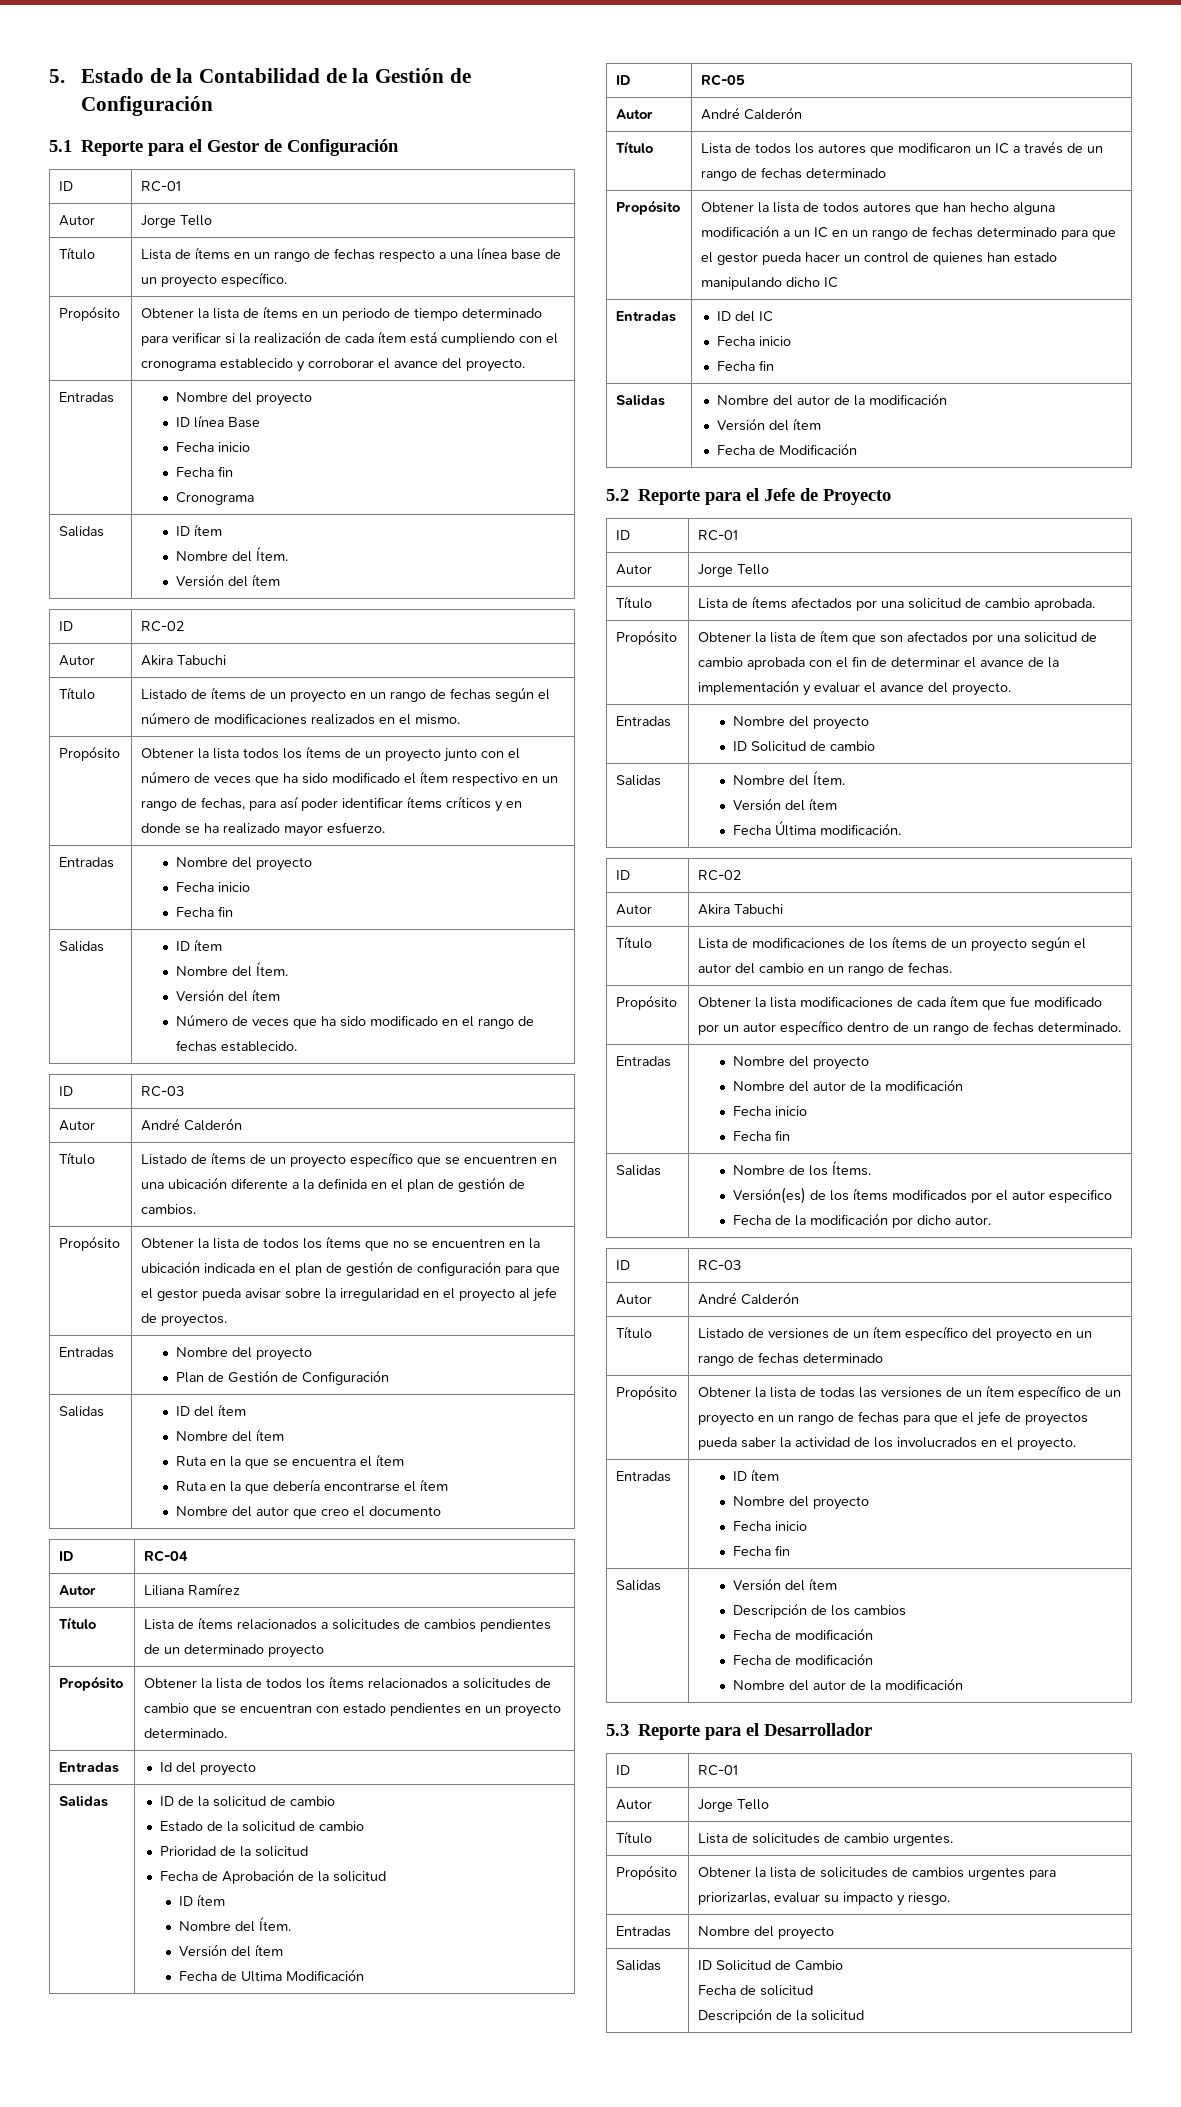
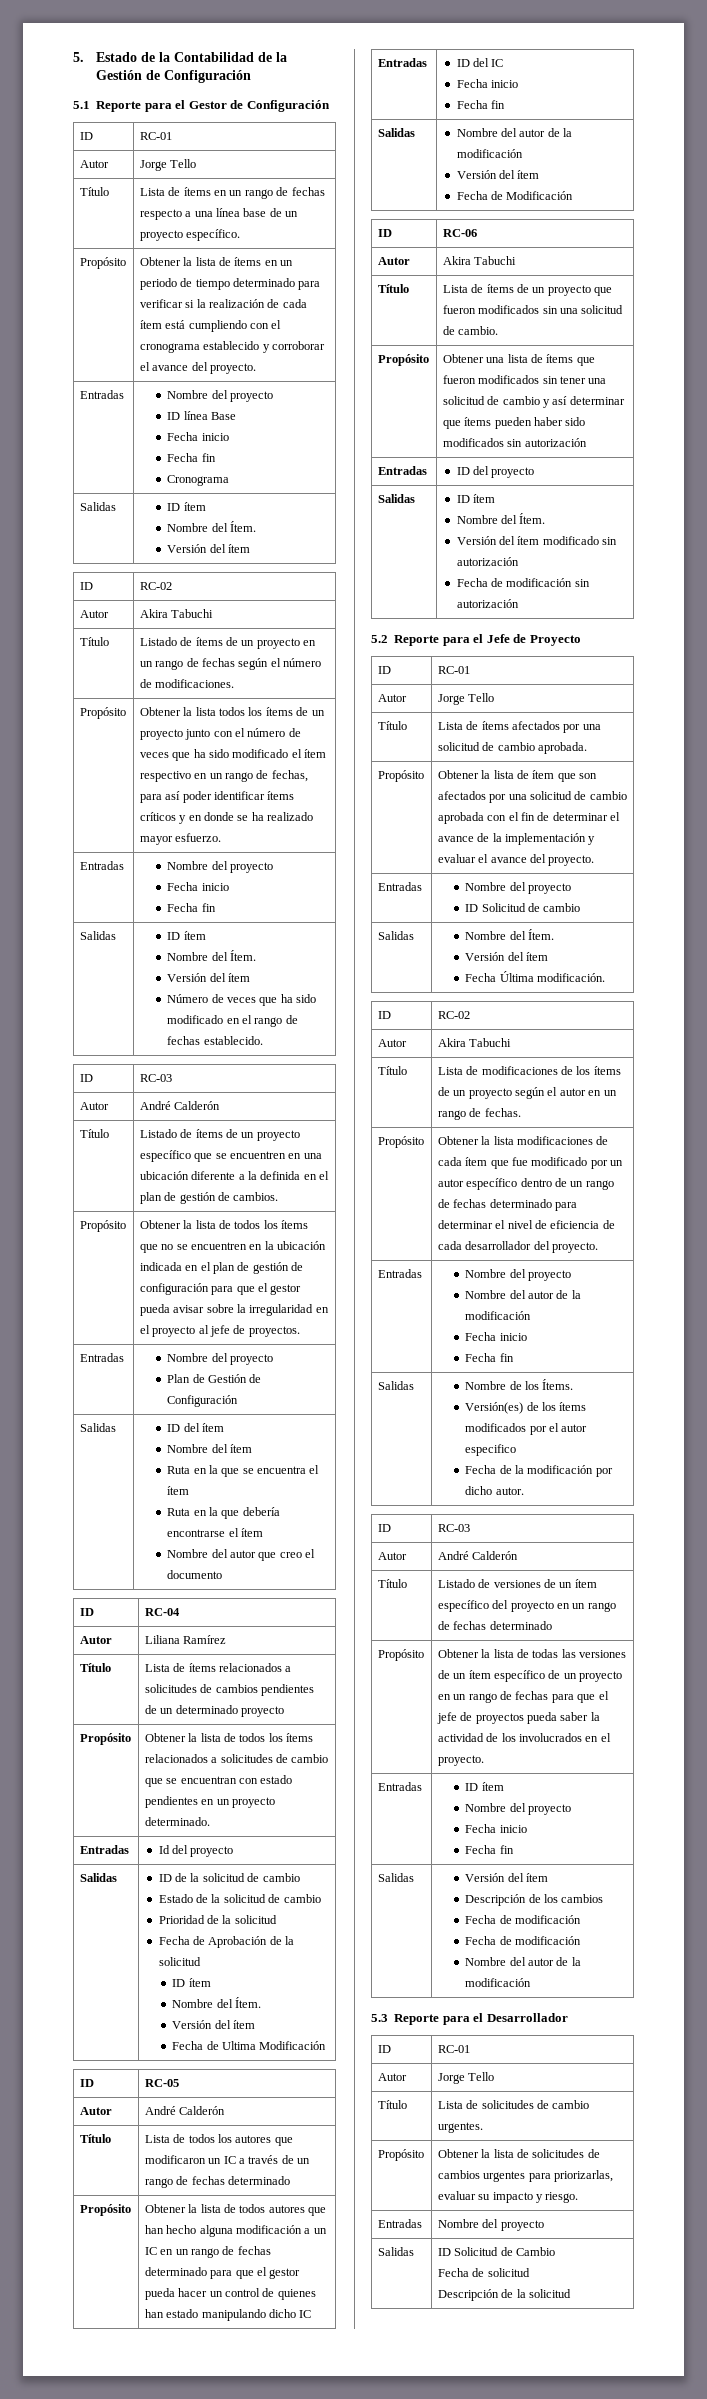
- Título | Listado de ítems de un proyecto en un rango de fechas según el número de modificaciones realizados en el mismo.
+ Título | Listado de ítems de un proyecto en un rango de fechas según el número de modificaciones.
+ ID | RC-06
+ Autor | Akira Tabuchi
+ Título | Lista de ítems de un proyecto que fueron modificados sin una solicitud de cambio.
+ Propósito | Obtener una lista de ítems que fueron modificados sin tener una solicitud de cambio y así determinar que ítems pueden haber sido modificados sin autorización
+ Entradas | ID del proyecto
+ Salidas | ID ítem
+ Nombre del Ítem.
+ Versión del ítem modificado sin autorización
+ Fecha de modificación sin autorización
- Título | Lista de modificaciones de los ítems de un proyecto según el autor del cambio en un rango de fechas.
+ Título | Lista de modificaciones de los ítems de un proyecto según el autor en un rango de fechas.
- Propósito | Obtener la lista modificaciones de cada ítem que fue modificado por un autor específico dentro de un rango de fechas determinado.
+ Propósito | Obtener la lista modificaciones de cada ítem que fue modificado por un autor específico dentro de un rango de fechas determinado para determinar el nivel de eficiencia de cada desarrollador del proyecto.

